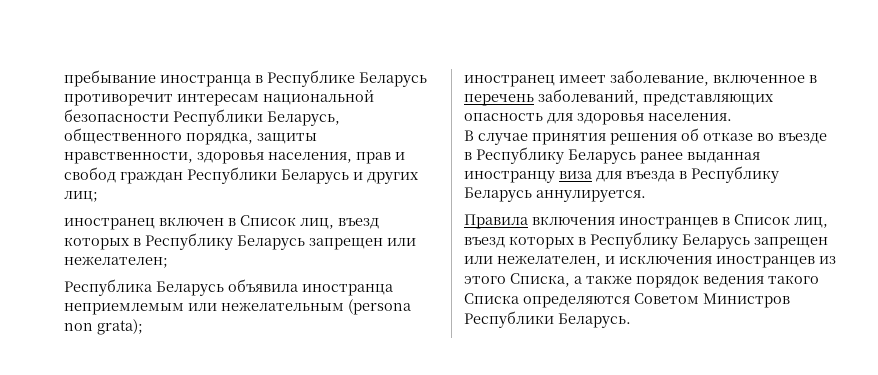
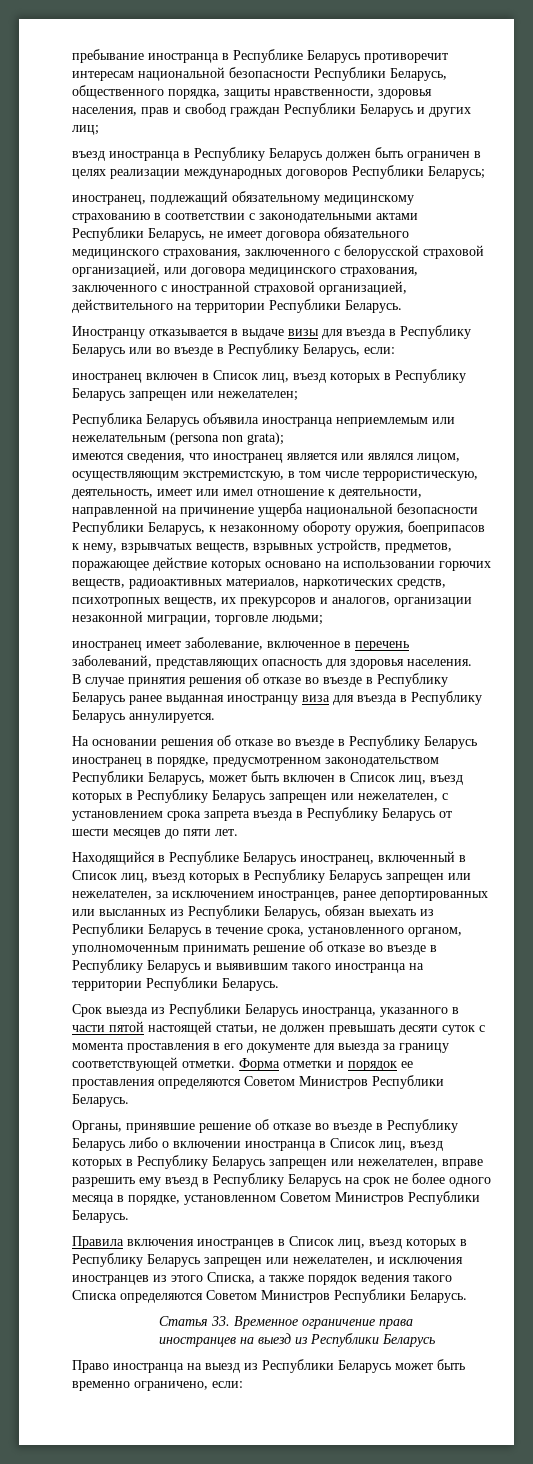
+ въезд иностранца в Республику Беларусь должен быть ограничен в целях реализации международных договоров Республики Беларусь;
+ иностранец, подлежащий обязательному медицинскому страхованию в соответствии с законодательными актами Республики Беларусь, не имеет договора обязательного медицинского страхования, заключенного с белорусской страховой организацией, или договора медицинского страхования, заключенного с иностранной страховой организацией, действительного на территории Республики Беларусь.
+ Иностранцу отказывается в выдаче визы для въезда в Республику Беларусь или во въезде в Республику Беларусь, если:
+ имеются сведения, что иностранец является или являлся лицом, осуществляющим экстремистскую, в том числе террористическую, деятельность, имеет или имел отношение к деятельности, направленной на причинение ущерба национальной безопасности Республики Беларусь, к незаконному обороту оружия, боеприпасов к нему, взрывчатых веществ, взрывных устройств, предметов, поражающее действие которых основано на использовании горючих веществ, радиоактивных материалов, наркотических средств, психотропных веществ, их прекурсоров и аналогов, организации незаконной миграции, торговле людьми;
+ На основании решения об отказе во въезде в Республику Беларусь иностранец в порядке, предусмотренном законодательством Республики Беларусь, может быть включен в Список лиц, въезд которых в Республику Беларусь запрещен или нежелателен, с установлением срока запрета въезда в Республику Беларусь от шести месяцев до пяти лет.
+ Находящийся в Республике Беларусь иностранец, включенный в Список лиц, въезд которых в Республику Беларусь запрещен или нежелателен, за исключением иностранцев, ранее депортированных или высланных из Республики Беларусь, обязан выехать из Республики Беларусь в течение срока, установленного органом, уполномоченным принимать решение об отказе во въезде в Республику Беларусь и выявившим такого иностранца на территории Республики Беларусь.
+ Срок выезда из Республики Беларусь иностранца, указанного в части пятой настоящей статьи, не должен превышать десяти суток с момента проставления в его документе для выезда за границу соответствующей отметки. Форма отметки и порядок ее проставления определяются Советом Министров Республики Беларусь.
+ Органы, принявшие решение об отказе во въезде в Республику Беларусь либо о включении иностранца в Список лиц, въезд которых в Республику Беларусь запрещен или нежелателен, вправе разрешить ему въезд в Республику Беларусь на срок не более одного месяца в порядке, установленном Советом Министров Республики Беларусь.
+ Статья 33. Временное ограничение права иностранцев на выезд из Республики Беларусь
+ Право иностранца на выезд из Республики Беларусь может быть временно ограничено, если:

